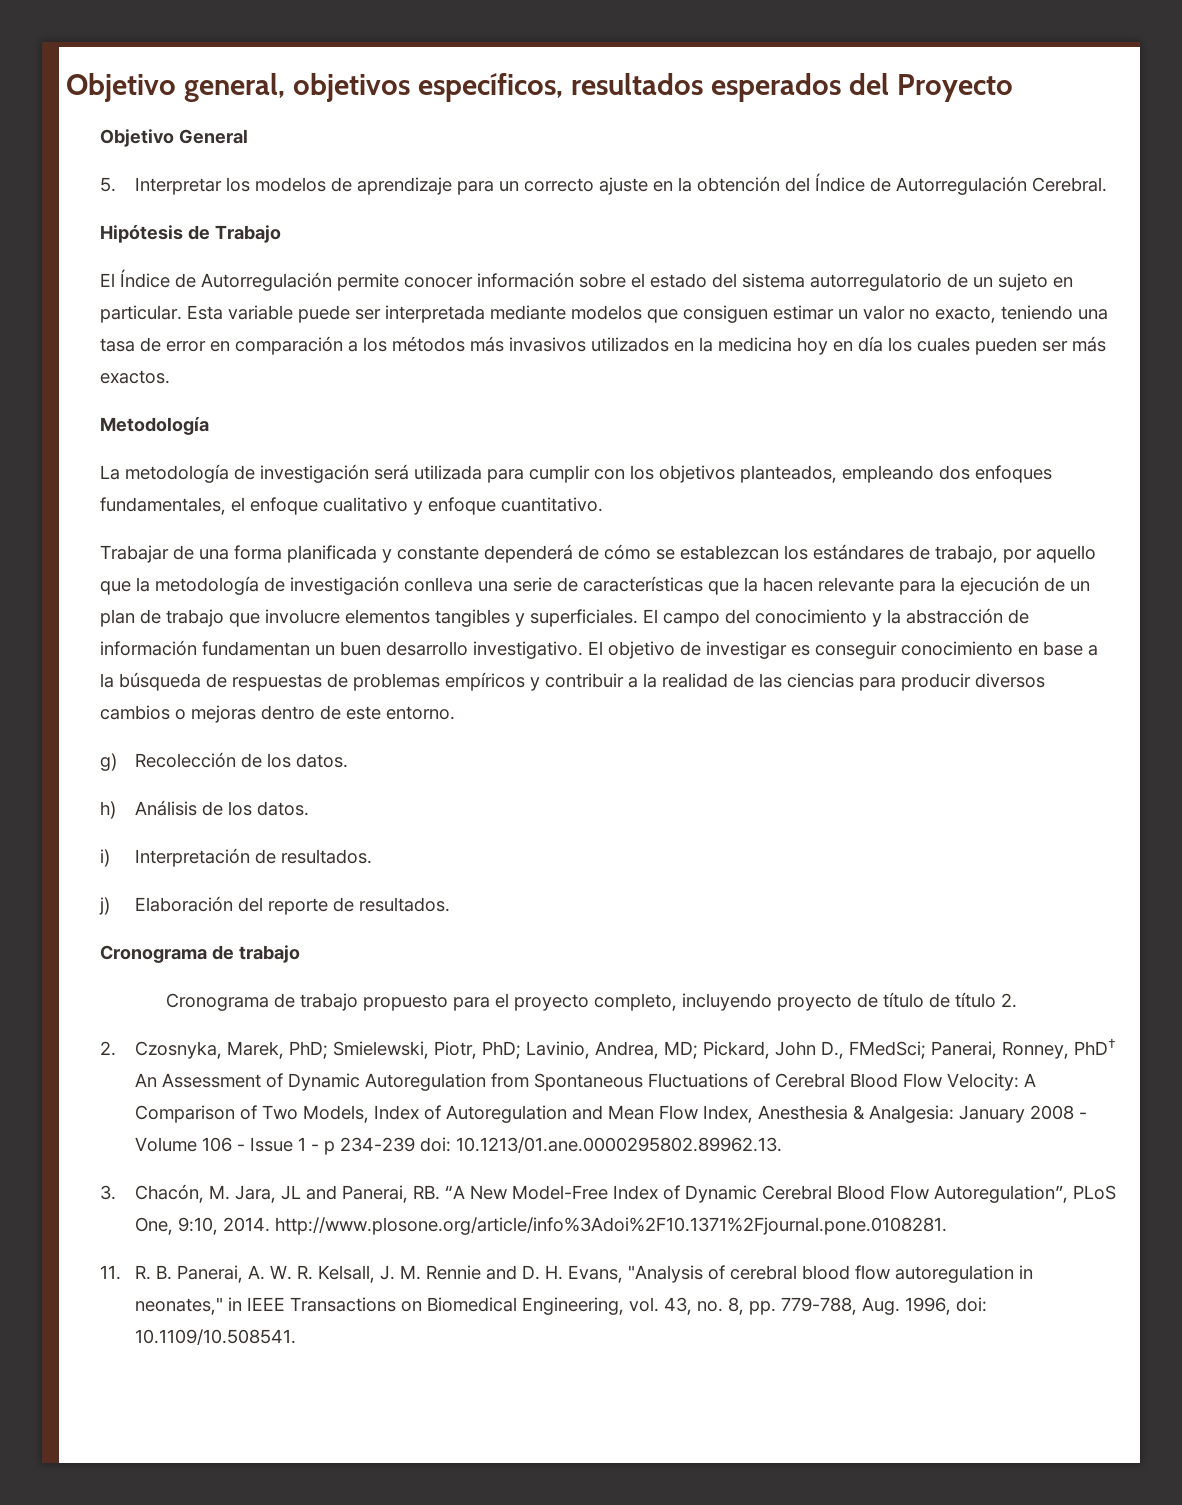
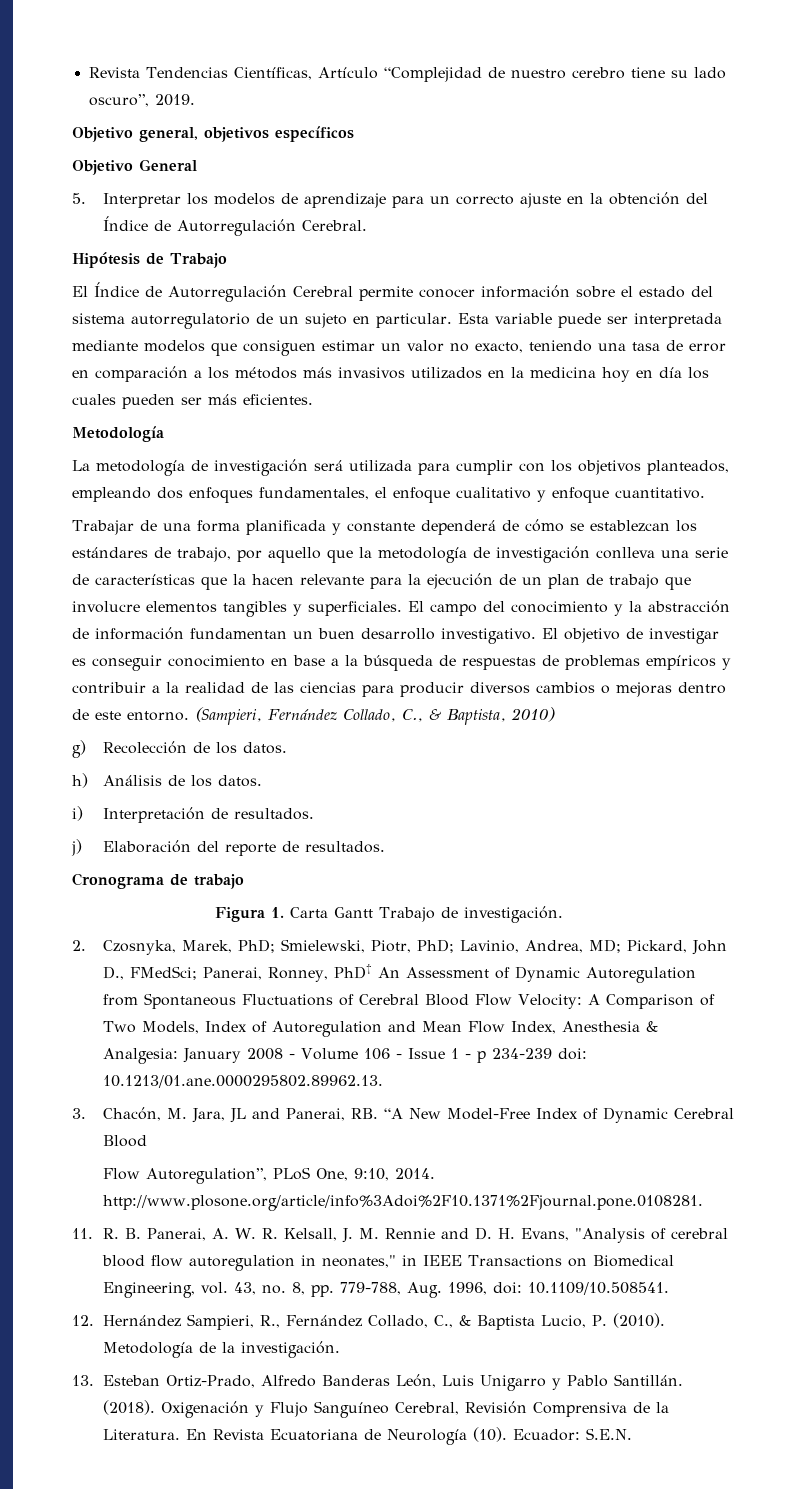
- Objetivo general, objetivos específicos, resultados esperados del Proyecto
+ Revista Tendencias Científicas, Artículo “Complejidad de nuestro cerebro tiene su lado oscuro”, 2019.
+ Objetivo general, objetivos específicos
- El Índice de Autorregulación permite conocer información sobre el estado del sistema autorregulatorio de un sujeto en particular.
+ El Índice de Autorregulación Cerebral permite conocer información sobre el estado del sistema autorregulatorio de un sujeto en particular.
- Esta variable puede ser interpretada mediante modelos que consiguen estimar un valor no exacto, teniendo una tasa de error en comparación a los métodos más invasivos utilizados en la medicina hoy en día los cuales pueden ser más exactos.
+ Esta variable puede ser interpretada mediante modelos que consiguen estimar un valor no exacto, teniendo una tasa de error en comparación a los métodos más invasivos utilizados en la medicina hoy en día los cuales pueden ser más eficientes.
+ (Sampieri, Fernández Collado, C., & Baptista, 2010)
- Cronograma de trabajo propuesto para el proyecto completo, incluyendo proyecto de título de título 2.
+ Figura 1. Carta Gantt Trabajo de investigación.
- 3. Chacón, M. Jara, JL and Panerai, RB. “A New Model-Free Index of Dynamic Cerebral Blood Flow Autoregulation”, PLoS One, 9:10, 2014. http://www.plosone.org/article/info%3Adoi%2F10.1371%2Fjournal.pone.0108281.
+ 3. Chacón, M. Jara, JL and Panerai, RB. “A New Model-Free Index of Dynamic Cerebral Blood
+ Flow Autoregulation”, PLoS One, 9:10, 2014. http://www.plosone.org/article/info%3Adoi%2F10.1371%2Fjournal.pone.0108281.
+ 12. Hernández Sampieri, R., Fernández Collado, C., & Baptista Lucio, P. (2010). Metodología de la investigación.
+ 13. Esteban Ortiz-Prado, Alfredo Banderas León, Luis Unigarro y Pablo Santillán. (2018). Oxigenación y Flujo Sanguíneo Cerebral, Revisión Comprensiva de la Literatura. En Revista Ecuatoriana de Neurología (10). Ecuador: S.E.N.

